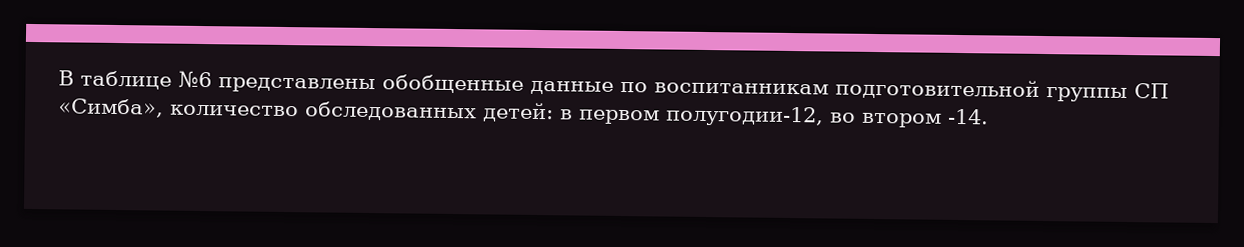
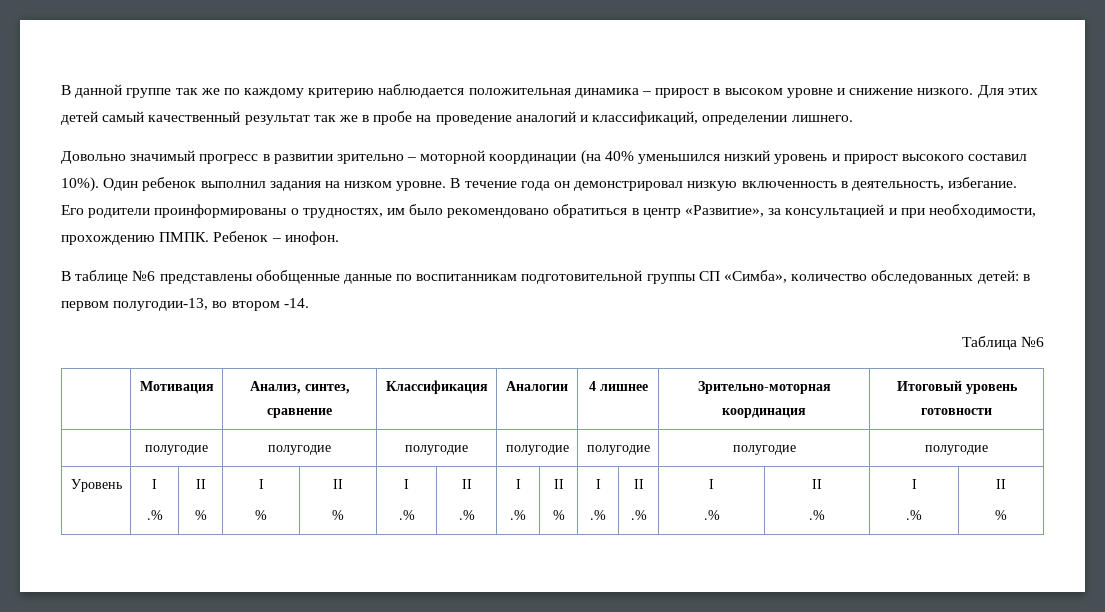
- В таблице №6 представлены обобщенные данные по воспитанникам подготовительной группы СП «Симба», количество обследованных детей: в первом полугодии-12, во втором -14.
+ В данной группе так же по каждому критерию наблюдается положительная динамика – прирост в высоком уровне и снижение низкого. Для этих детей самый качественный результат так же в пробе на проведение аналогий и классификаций, определении лишнего.
+ Довольно значимый прогресс в развитии зрительно – моторной координации (на 40% уменьшился низкий уровень и прирост высокого составил 10%). Один ребенок выполнил задания на низком уровне. В течение года он демонстрировал низкую включенность в деятельность, избегание. Его родители проинформированы о трудностях, им было рекомендовано обратиться в центр «Развитие», за консультацией и при необходимости, прохождению ПМПК. Ребенок – инофон.
+ В таблице №6 представлены обобщенные данные по воспитанникам подготовительной группы СП «Симба», количество обследованных детей: в первом полугодии-13, во втором -14.
+ Таблица №6
+ | Мотивация | Анализ, синтез, сравнение | Классификация | Аналогии | 4 лишнее | Зрительно-моторная координация | Итоговый уровень готовности
+ | полугодие | полугодие | полугодие | полугодие | полугодие | полугодие | полугодие
+ Уровень | I
+ .% | II
+ % | I
+ % | II
+ % | I
+ .% | II
+ .% | I
+ .% | II
+ % | I
+ .% | II
+ .% | I
+ .% | II
+ .% | I
+ .% | II
+ %

